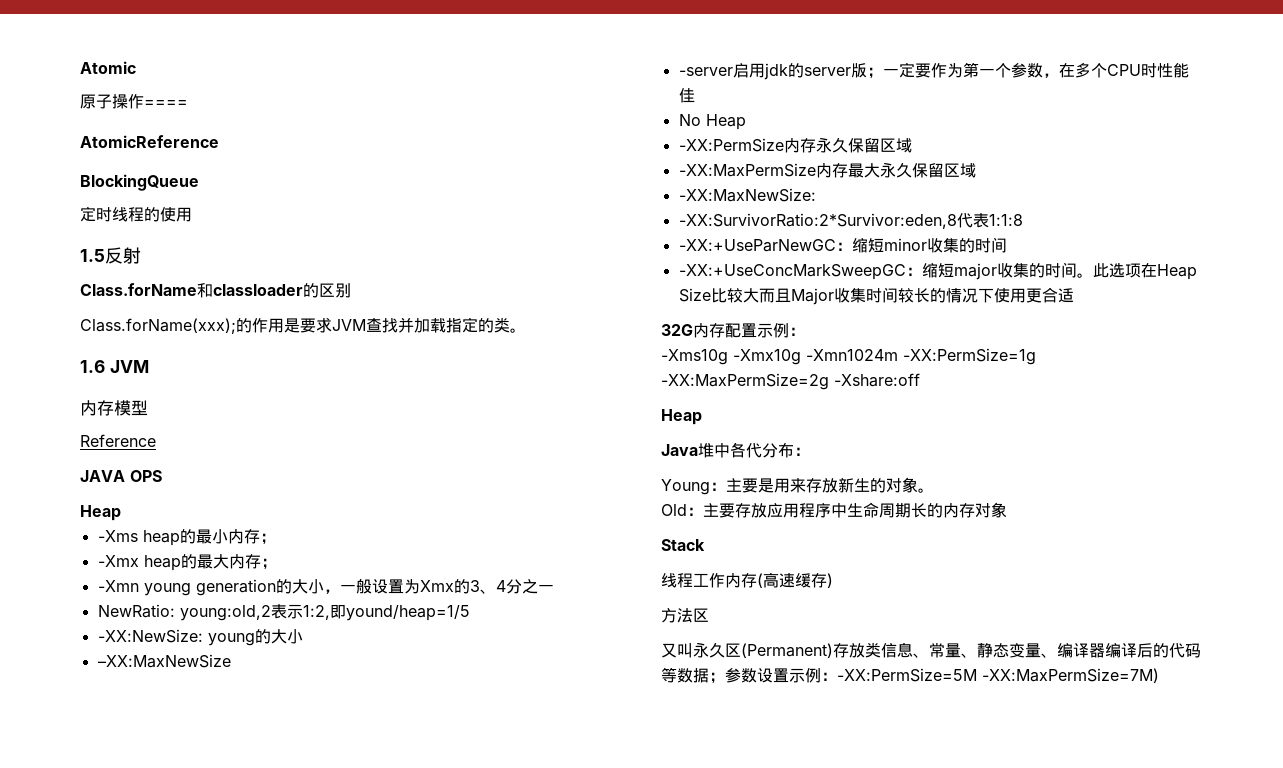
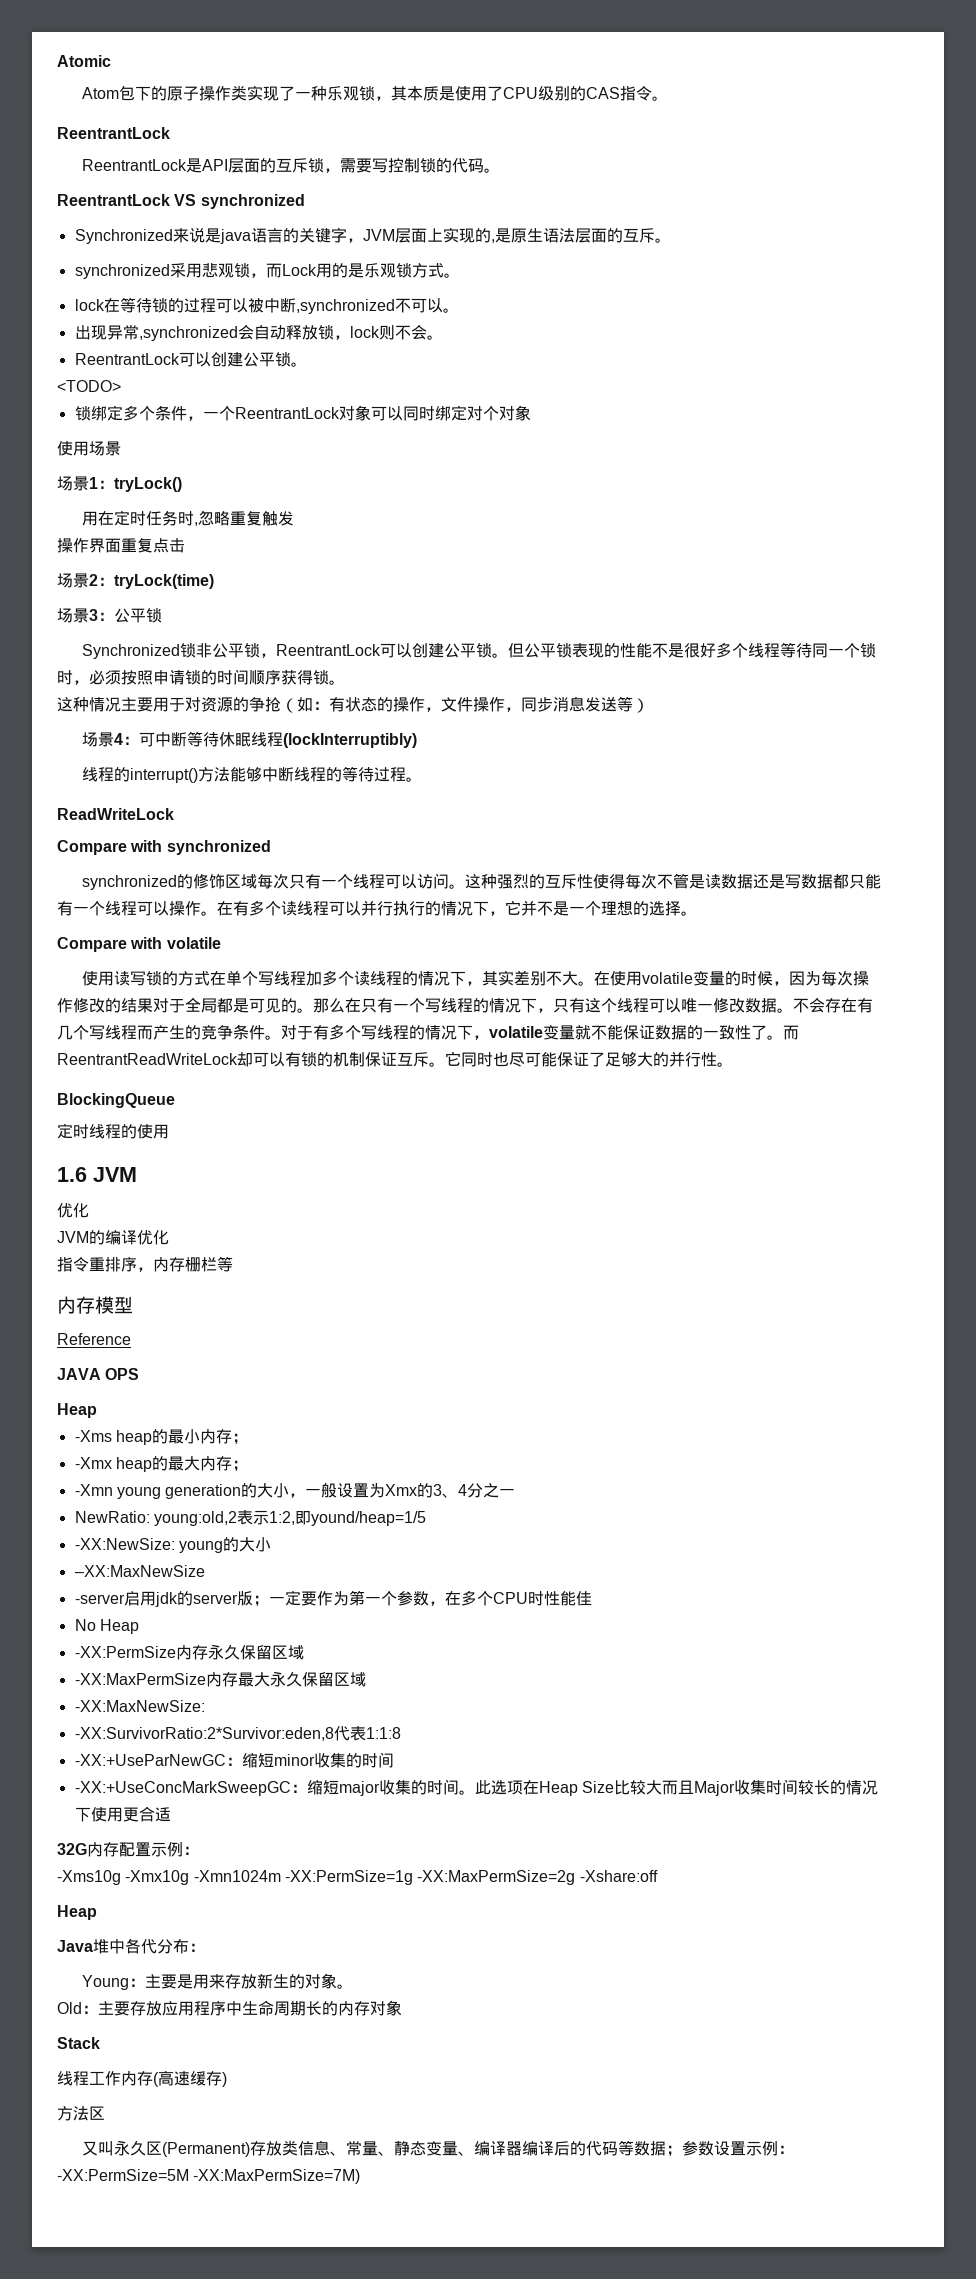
- 原子操作====
- AtomicReference
+ Atom包下的原子操作类实现了一种乐观锁，其本质是使用了CPU级别的CAS指令。
+ ReentrantLock
+ ReentrantLock是API层面的互斥锁，需要写控制锁的代码。
+ ReentrantLock VS synchronized
+ Synchronized来说是java语言的关键字，JVM层面上实现的,是原生语法层面的互斥。
+ synchronized采用悲观锁，而Lock用的是乐观锁方式。
+ lock在等待锁的过程可以被中断,synchronized不可以。
+ 出现异常,synchronized会自动释放锁，lock则不会。
+ ReentrantLock可以创建公平锁。
+ <TODO>
+ 锁绑定多个条件，一个ReentrantLock对象可以同时绑定对个对象
+ 使用场景
+ 场景1：tryLock()
+ 用在定时任务时,忽略重复触发
+ 操作界面重复点击
+ 场景2：tryLock(time)
+ 场景3：公平锁
+ Synchronized锁非公平锁，ReentrantLock可以创建公平锁。但公平锁表现的性能不是很好多个线程等待同一个锁时，必须按照申请锁的时间顺序获得锁。
+ 这种情况主要用于对资源的争抢（如：有状态的操作，文件操作，同步消息发送等）
+ 场景4：可中断等待休眠线程(lockInterruptibly)
+ 线程的interrupt()方法能够中断线程的等待过程。
+ ReadWriteLock
+ Compare with synchronized
+ synchronized的修饰区域每次只有一个线程可以访问。这种强烈的互斥性使得每次不管是读数据还是写数据都只能有一个线程可以操作。在有多个读线程可以并行执行的情况下，它并不是一个理想的选择。
+ Compare with volatile
+ 使用读写锁的方式在单个写线程加多个读线程的情况下，其实差别不大。在使用volatile变量的时候，因为每次操作修改的结果对于全局都是可见的。那么在只有一个写线程的情况下，只有这个线程可以唯一修改数据。不会存在有几个写线程而产生的竞争条件。对于有多个写线程的情况下，volatile变量就不能保证数据的一致性了。而ReentrantReadWriteLock却可以有锁的机制保证互斥。它同时也尽可能保证了足够大的并行性。
- 1.5反射
- Class.forName和classloader的区别
- Class.forName(xxx);的作用是要求JVM查找并加载指定的类。
  1.6 JVM
+ 优化
+ JVM的编译优化
+ 指令重排序，内存栅栏等

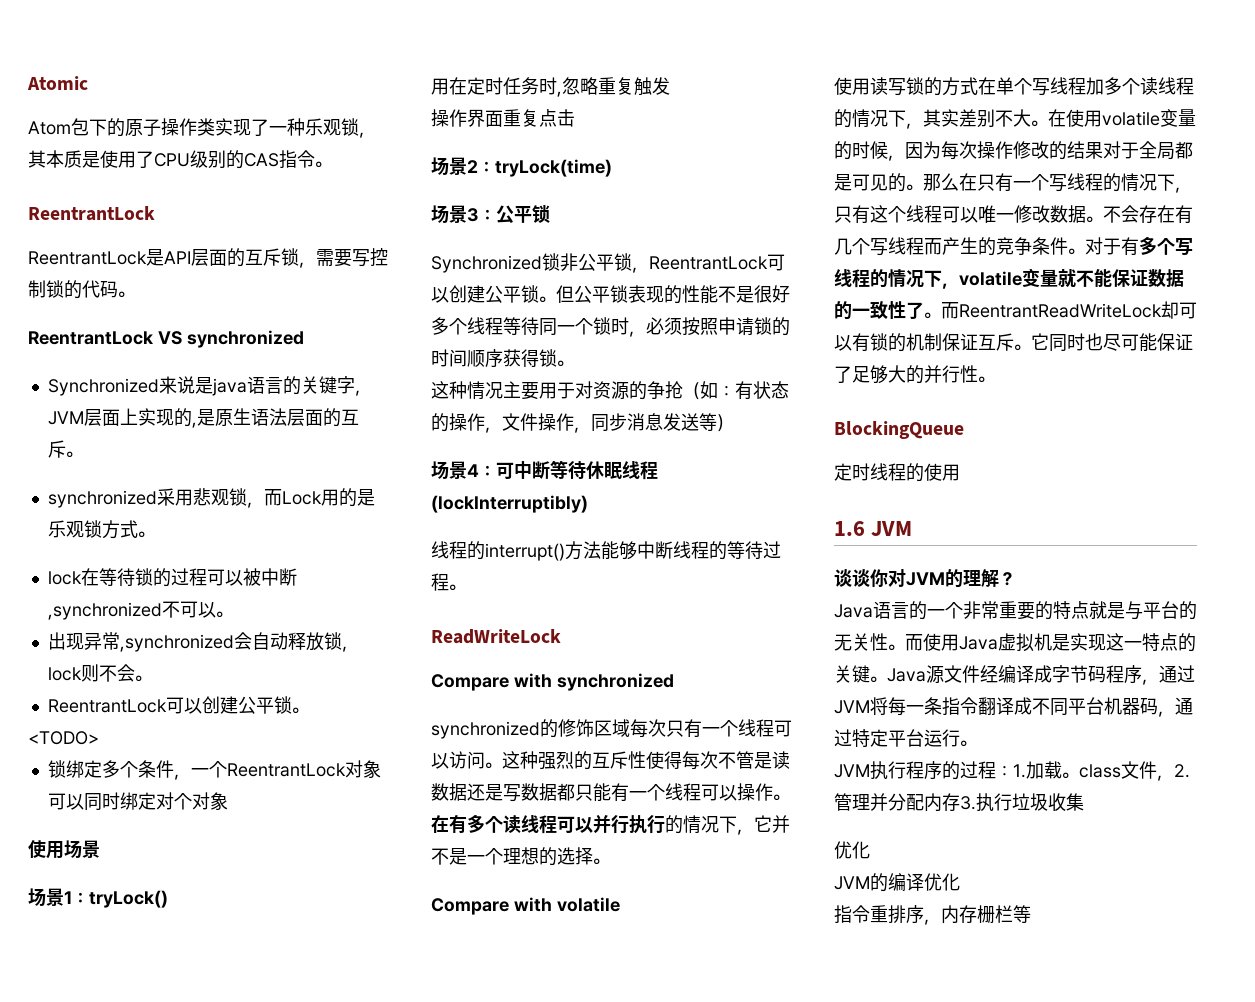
+ 谈谈你对JVM的理解？
+ Java语言的一个非常重要的特点就是与平台的无关性。而使用Java虚拟机是实现这一特点的关键。Java源文件经编译成字节码程序，通过JVM将每一条指令翻译成不同平台机器码，通过特定平台运行。
+ JVM执行程序的过程：1.加载。class文件，2.管理并分配内存3.执行垃圾收集
- 内存模型
- Reference
- JAVA OPS
- Heap
- -Xms heap的最小内存；
- -Xmx heap的最大内存；
- -Xmn young generation的大小，一般设置为Xmx的3、4分之一
- NewRatio: young:old,2表示1:2,即yound/heap=1/5
- -XX:NewSize: young的大小
- –XX:MaxNewSize
- -server启用jdk的server版；一定要作为第一个参数，在多个CPU时性能佳
- No Heap
- -XX:PermSize内存永久保留区域
- -XX:MaxPermSize内存最大永久保留区域
- -XX:MaxNewSize:
- -XX:SurvivorRatio:2*Survivor:eden,8代表1:1:8
- -XX:+UseParNewGC：缩短minor收集的时间
- -XX:+UseConcMarkSweepGC：缩短major收集的时间。此选项在Heap Size比较大而且Major收集时间较长的情况下使用更合适
- 32G内存配置示例：
- -Xms10g -Xmx10g -Xmn1024m -XX:PermSize=1g -XX:MaxPermSize=2g -Xshare:off
- Heap
- Java堆中各代分布：
- Young：主要是用来存放新生的对象。
- Old：主要存放应用程序中生命周期长的内存对象
- Stack
- 线程工作内存(高速缓存)
- 方法区
- 又叫永久区(Permanent)存放类信息、常量、静态变量、编译器编译后的代码等数据；参数设置示例：-XX:PermSize=5M -XX:MaxPermSize=7M)

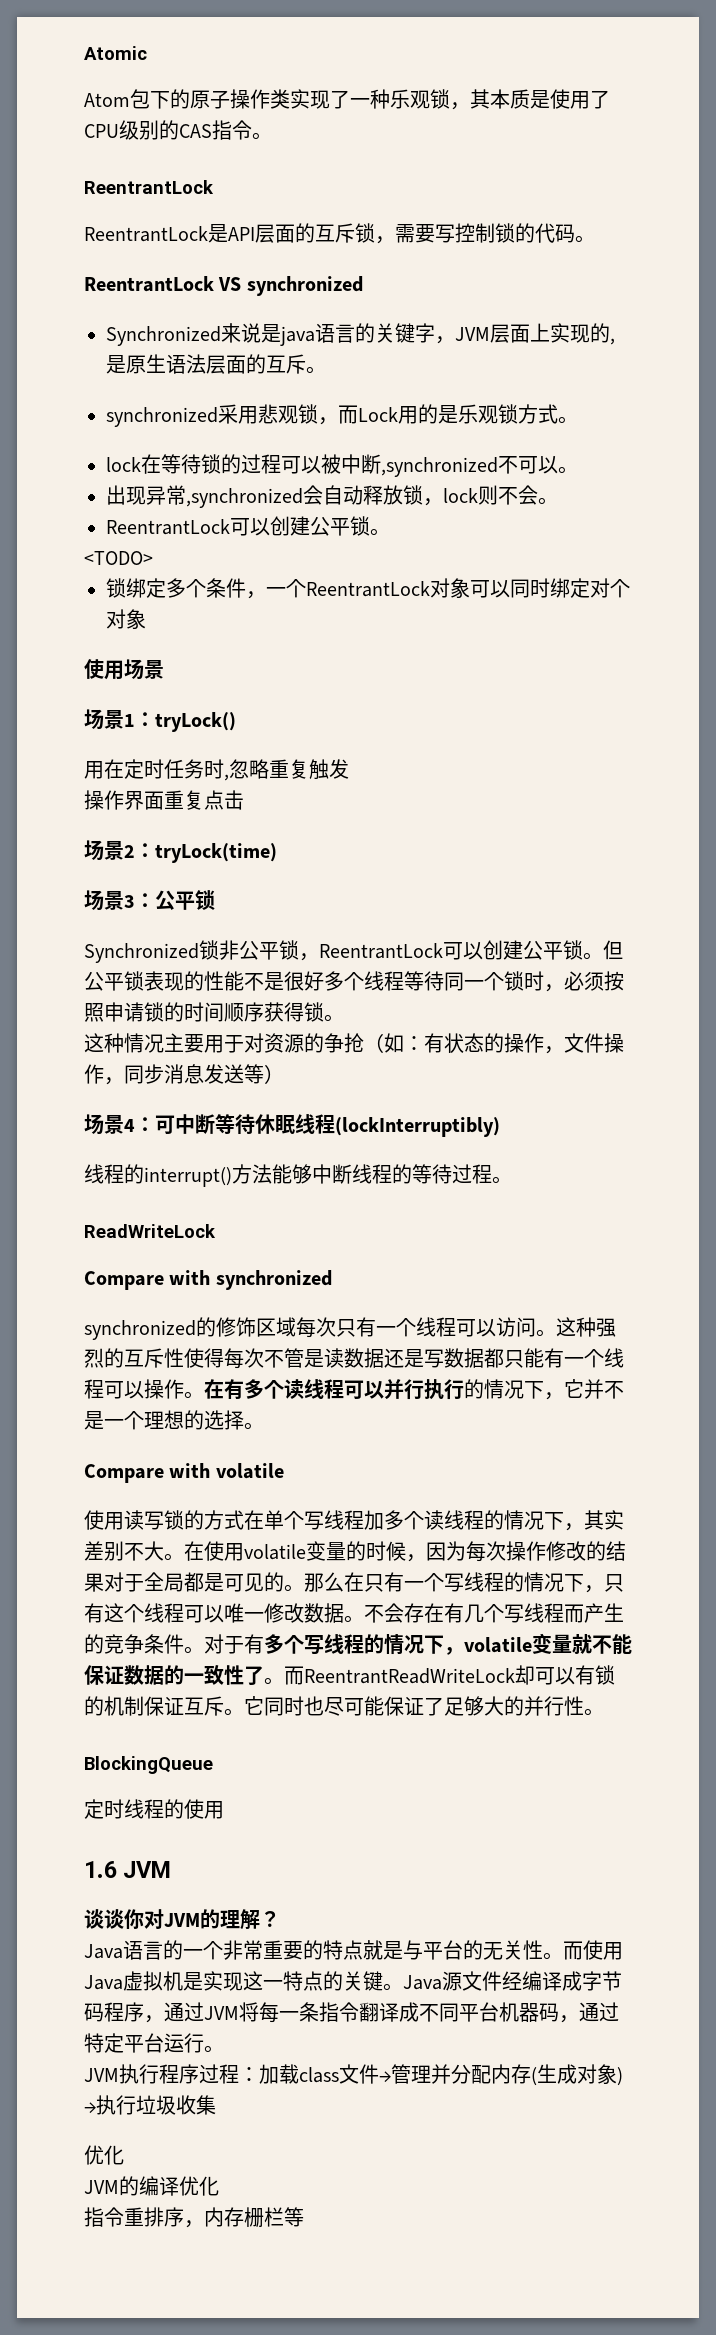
- JVM执行程序的过程：1.加载。class文件，2.管理并分配内存3.执行垃圾收集
+ JVM执行程序过程：加载class文件→管理并分配内存(生成对象) →执行垃圾收集

